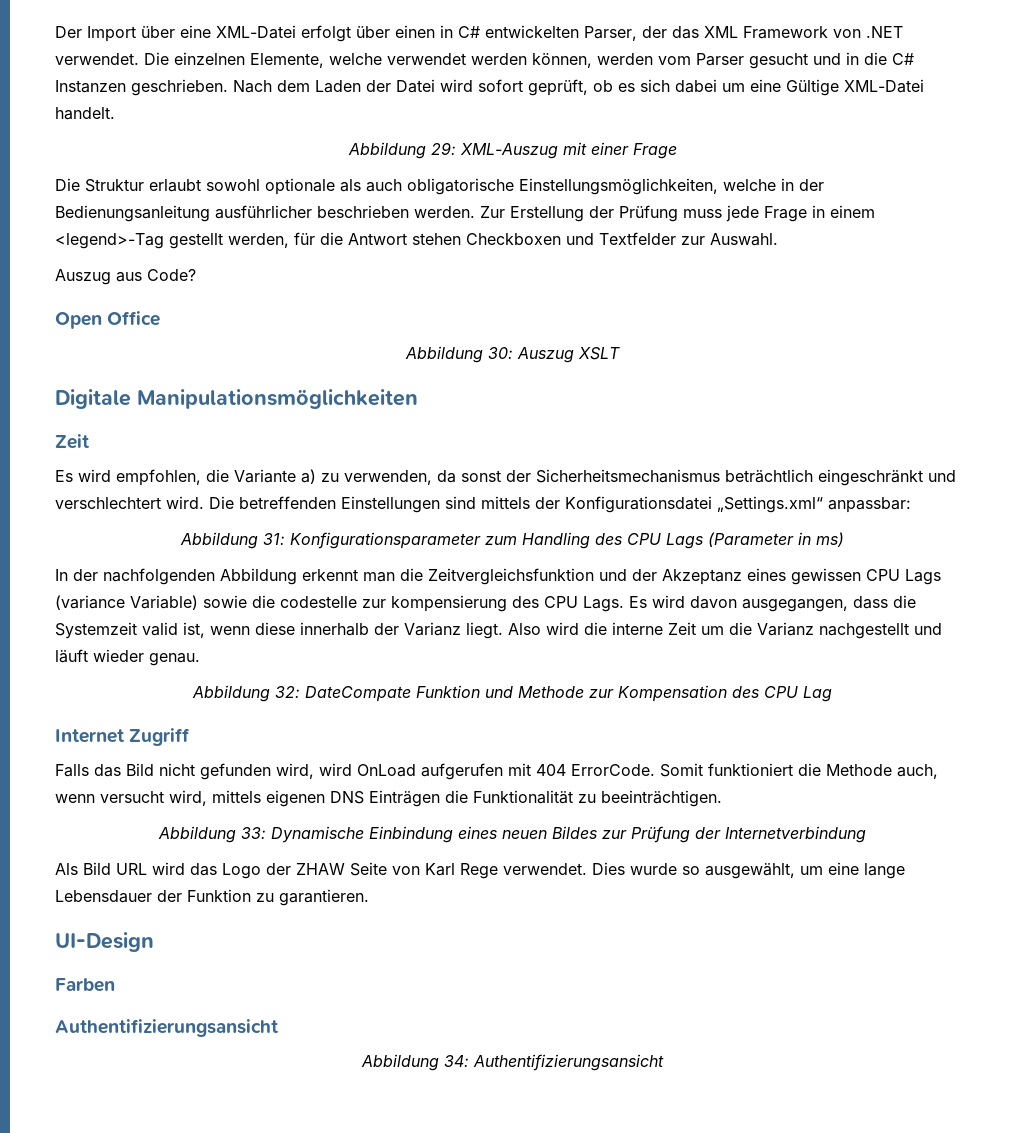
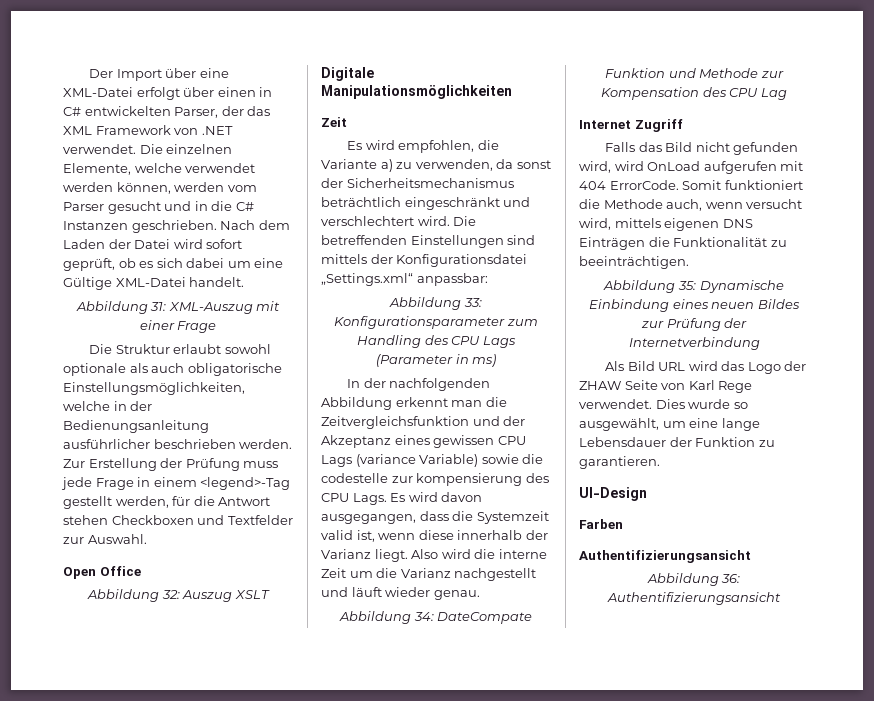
- Abbildung 29: XML-Auszug mit einer Frage
+ Abbildung 31: XML-Auszug mit einer Frage
- Auszug aus Code?
- Abbildung 30: Auszug XSLT
+ Abbildung 32: Auszug XSLT
- Abbildung 31: Konfigurationsparameter zum Handling des CPU Lags (Parameter in ms)
+ Abbildung 33: Konfigurationsparameter zum Handling des CPU Lags (Parameter in ms)
- Abbildung 32: DateCompate Funktion und Methode zur Kompensation des CPU Lag
+ Abbildung 34: DateCompate Funktion und Methode zur Kompensation des CPU Lag
- Abbildung 33: Dynamische Einbindung eines neuen Bildes zur Prüfung der Internetverbindung
+ Abbildung 35: Dynamische Einbindung eines neuen Bildes zur Prüfung der Internetverbindung
- Abbildung 34: Authentifizierungsansicht
+ Abbildung 36: Authentifizierungsansicht

